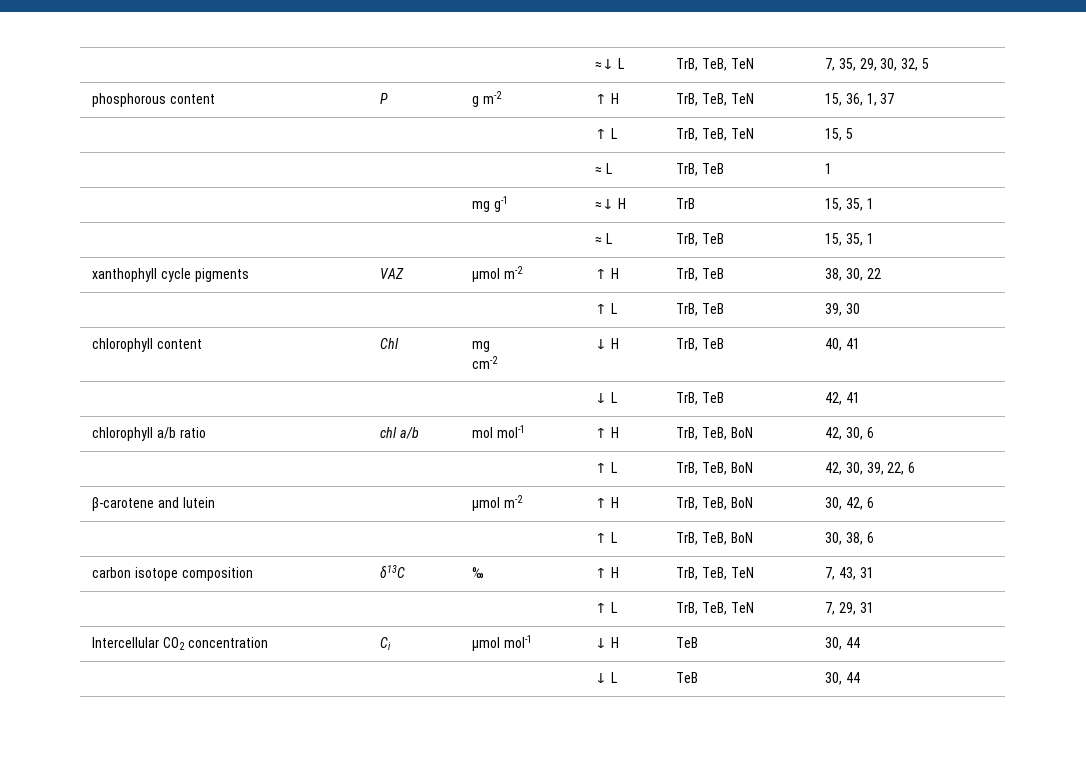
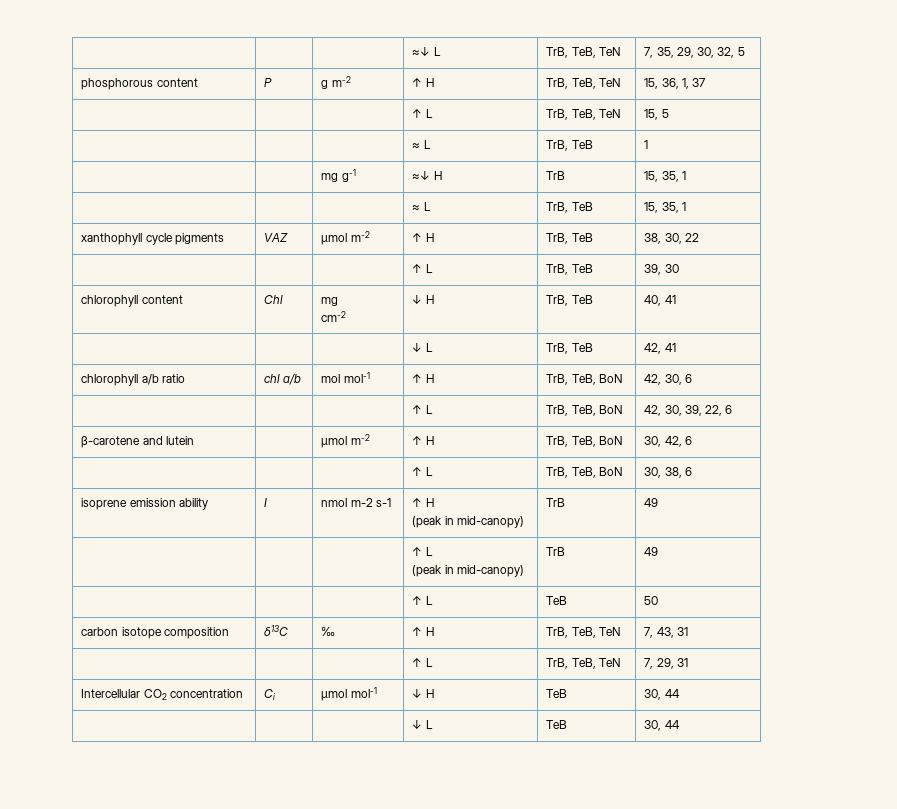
+ isoprene emission ability | I | nmol m-2 s-1 | ↑ H
+ (peak in mid-canopy) | TrB | 49
+ | | | ↑ L
+ (peak in mid-canopy) | TrB | 49
+ | | | ↑ L | TeB | 50

